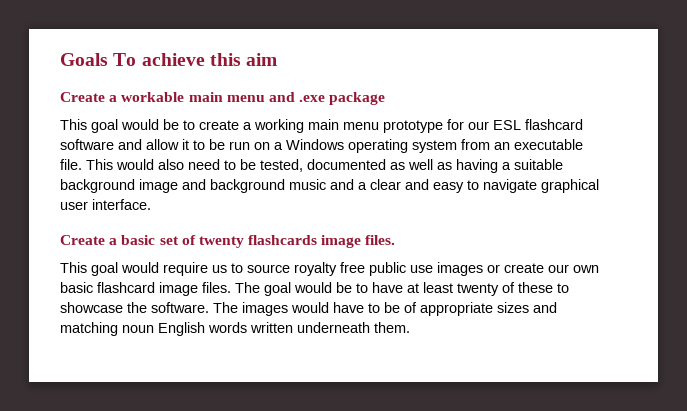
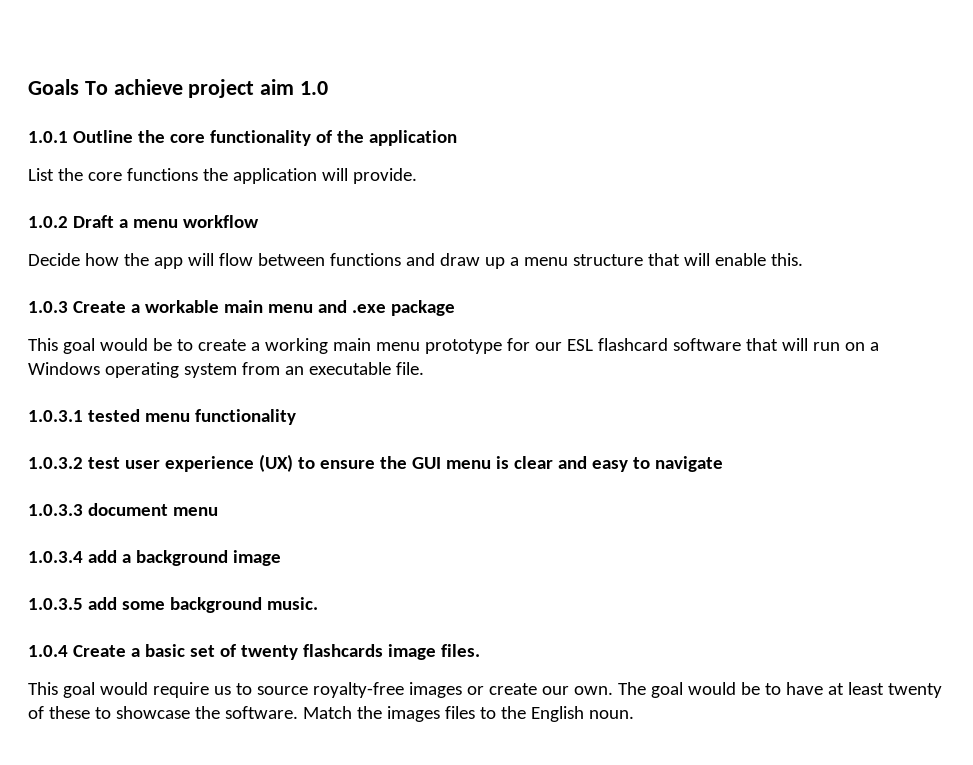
- Goals To achieve this aim
- Create a workable main menu and .exe package
+ Goals To achieve project aim 1.0
+ 1.0.1 Outline the core functionality of the application
+ List the core functions the application will provide.
+ 1.0.2 Draft a menu workflow
+ Decide how the app will flow between functions and draw up a menu structure that will enable this.
+ 1.0.3 Create a workable main menu and .exe package
- This goal would be to create a working main menu prototype for our ESL flashcard software and allow it to be run on a Windows operating system from an executable file. This would also need to be tested, documented as well as having a suitable background image and background music and a clear and easy to navigate graphical user interface.
- Create a basic set of twenty flashcards image files.
+ This goal would be to create a working main menu prototype for our ESL flashcard software that will run on a Windows operating system from an executable file.
+ 1.0.3.1 tested menu functionality
+ 1.0.3.2 test user experience (UX) to ensure the GUI menu is clear and easy to navigate
+ 1.0.3.3 document menu
+ 1.0.3.4 add a background image
+ 1.0.3.5 add some background music.
+ 1.0.4 Create a basic set of twenty flashcards image files.
- This goal would require us to source royalty free public use images or create our own basic flashcard image files.
+ This goal would require us to source royalty-free images or create our own.
- The images would have to be of appropriate sizes and matching noun English words written underneath them.
+ Match the images files to the English noun.

